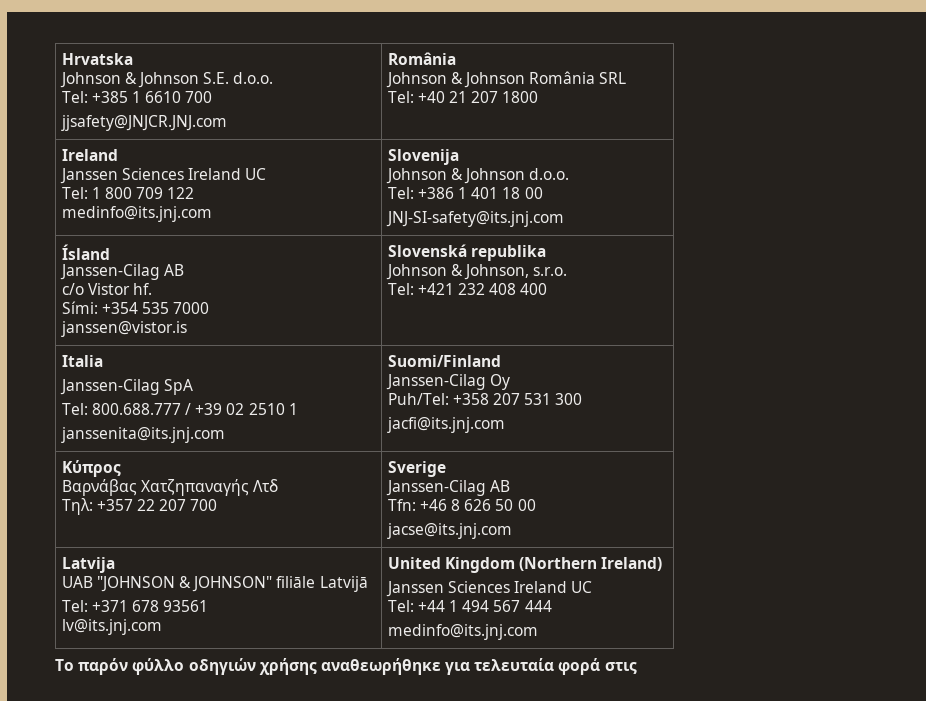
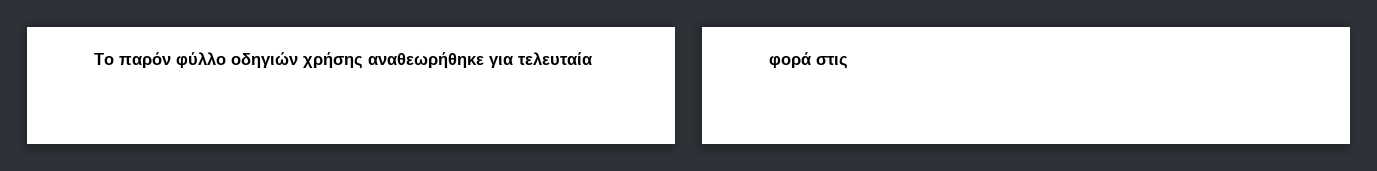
- Hrvatska
- Johnson & Johnson S.E. d.o.o.
- Tel: +385 1 6610 700
- jjsafety@JNJCR.JNJ.com | România
- Johnson & Johnson România SRL
- Tel: +40 21 207 1800
- Ireland
- Janssen Sciences Ireland UC
- Tel: 1 800 709 122
- medinfo@its.jnj.com | Slovenija
- Johnson & Johnson d.o.o.
- Tel: +386 1 401 18 00
- JNJ-SI-safety@its.jnj.com
- Ísland
- Janssen-Cilag AB
- c/o Vistor hf.
- Sími: +354 535 7000
- janssen@vistor.is | Slovenská republika
- Johnson & Johnson, s.r.o.
- Tel: +421 232 408 400
- Italia
- Janssen-Cilag SpA
- Tel: 800.688.777 / +39 02 2510 1
- janssenita@its.jnj.com | Suomi/Finland
- Janssen-Cilag Oy
- Puh/Tel: +358 207 531 300
- jacfi@its.jnj.com
- Κύπρος
- Βαρνάβας Χατζηπαναγής Λτδ
- Τηλ: +357 22 207 700 | Sverige
- Janssen-Cilag AB
- Tfn: +46 8 626 50 00
- jacse@its.jnj.com
- Latvija
- UAB "JOHNSON & JOHNSON" filiāle Latvijā
- Tel: +371 678 93561
- lv@its.jnj.com | United Kingdom (Northern Ireland)
- Janssen Sciences Ireland UC
- Tel: +44 1 494 567 444
- medinfo@its.jnj.com

